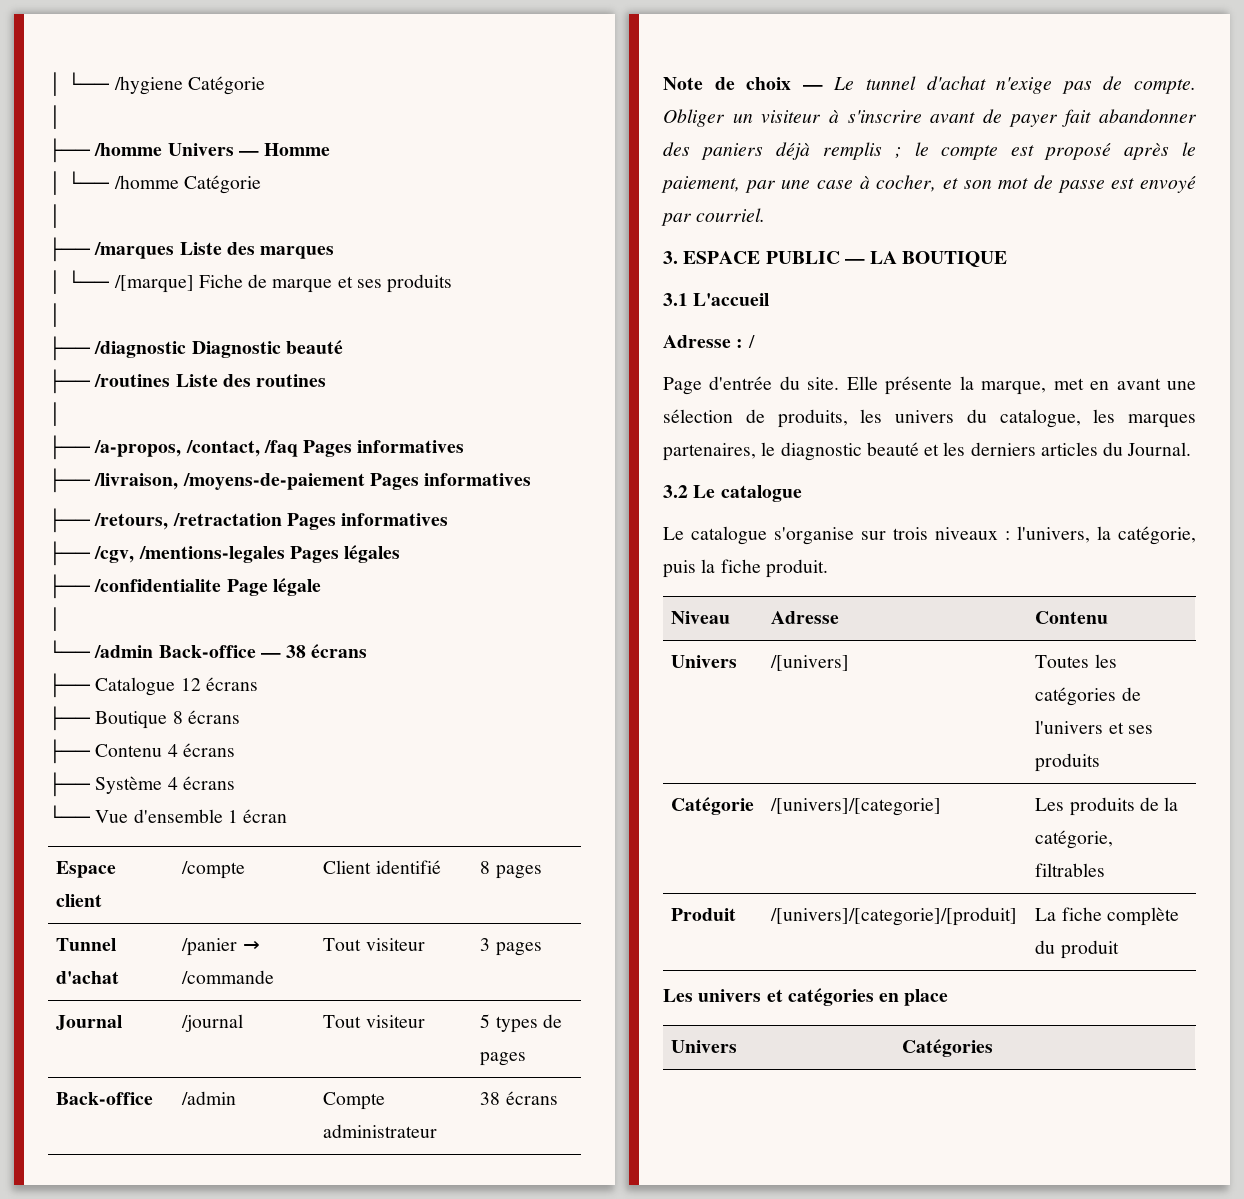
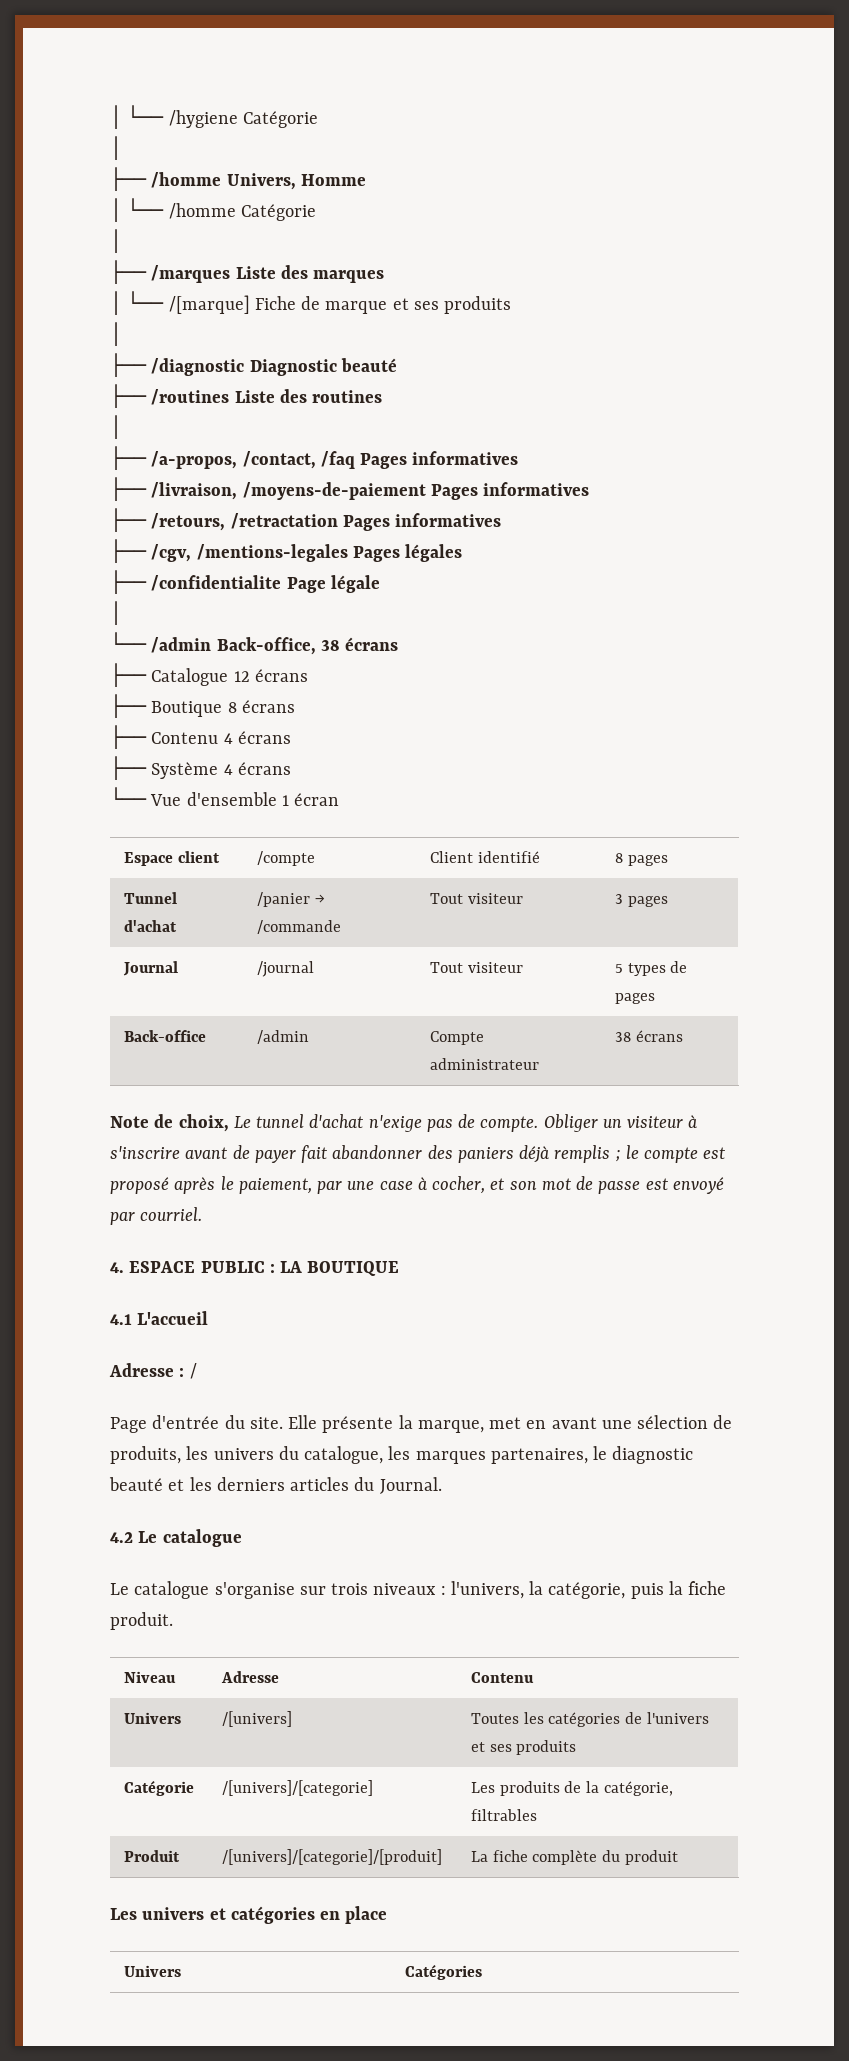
- ├── /homme Univers — Homme
+ ├── /homme Univers, Homme
- └── /admin Back-office — 38 écrans
+ └── /admin Back-office, 38 écrans
- Note de choix — Le tunnel d'achat n'exige pas de compte.
+ Note de choix, Le tunnel d'achat n'exige pas de compte.
- 3. ESPACE PUBLIC — LA BOUTIQUE
+ 4. ESPACE PUBLIC : LA BOUTIQUE
- 3.1 L'accueil
+ 4.1 L'accueil
- 3.2 Le catalogue
+ 4.2 Le catalogue

